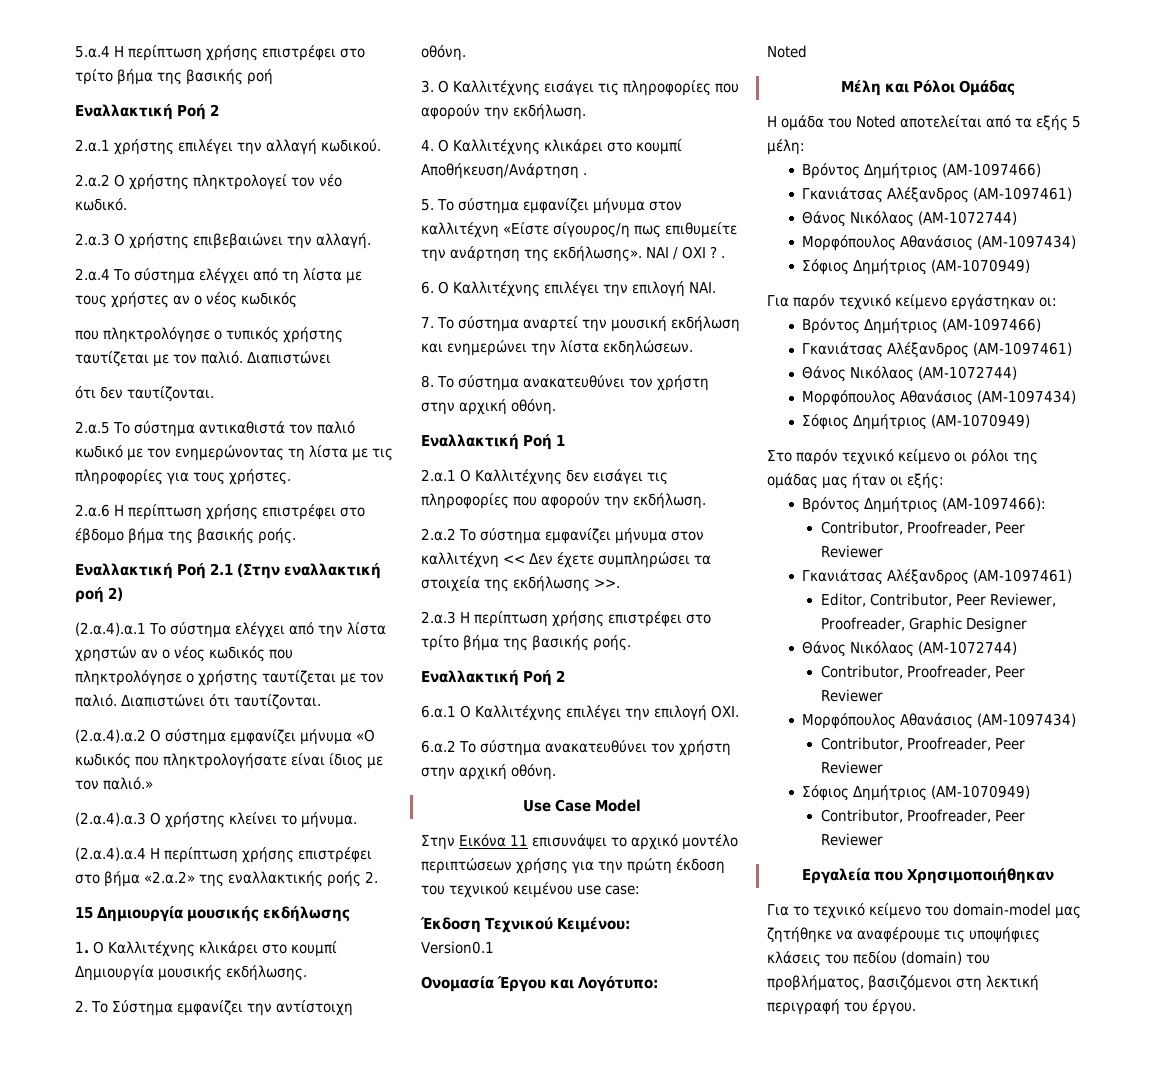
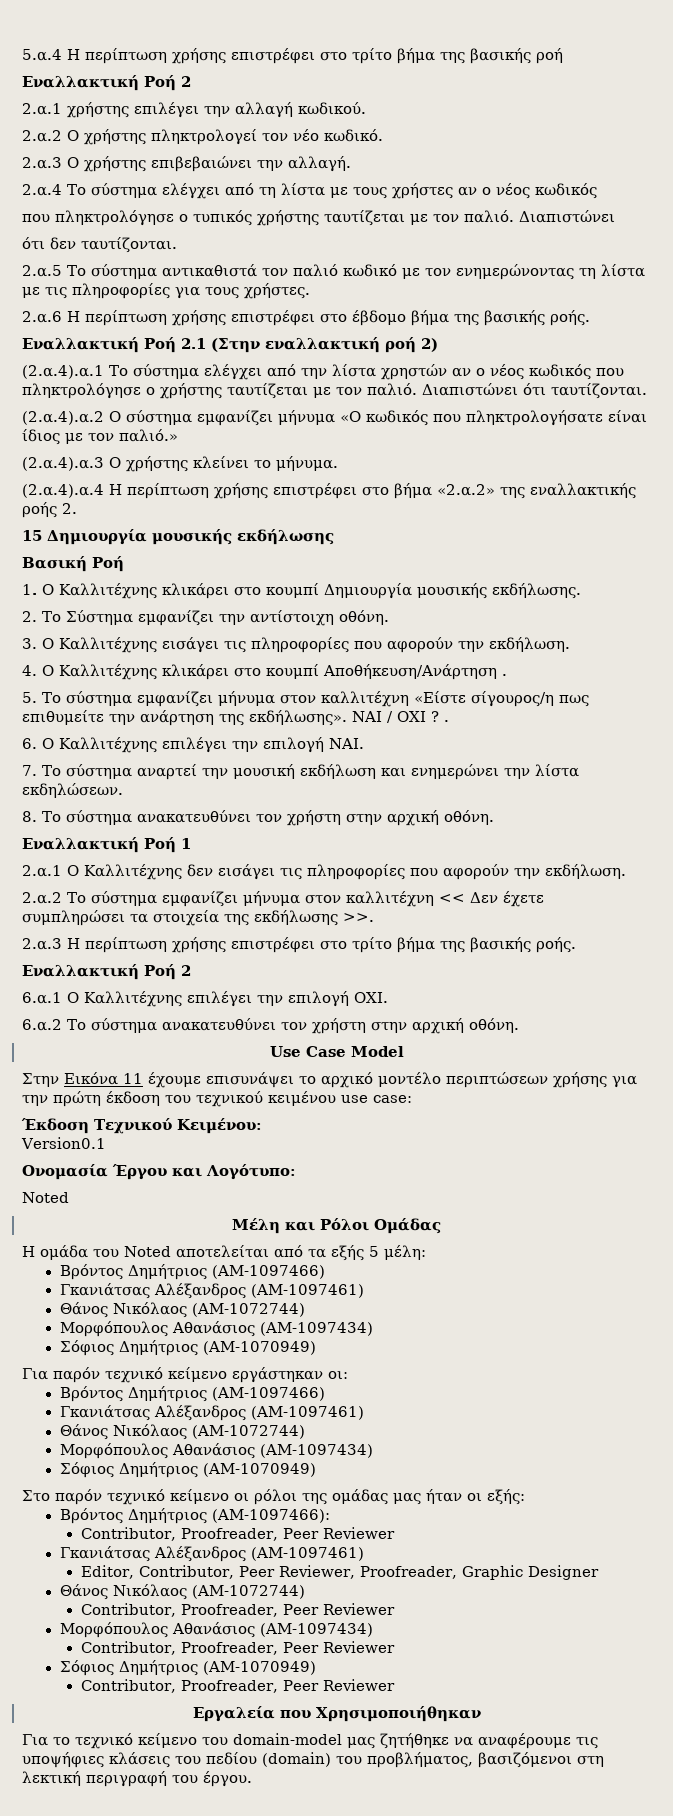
+ Βασική Ροή
- Στην Εικόνα 11 επισυνάψει το αρχικό μοντέλο περιπτώσεων χρήσης για την πρώτη έκδοση του τεχνικού κειμένου use case:
+ Στην Εικόνα 11 έχουμε επισυνάψει το αρχικό μοντέλο περιπτώσεων χρήσης για την πρώτη έκδοση του τεχνικού κειμένου use case:

